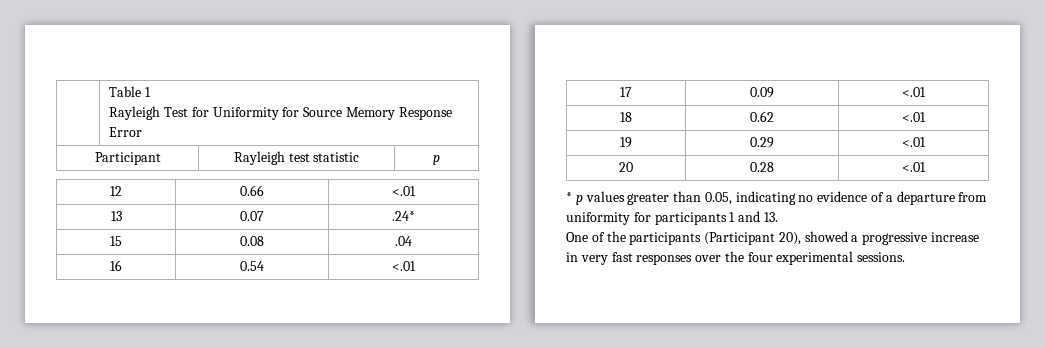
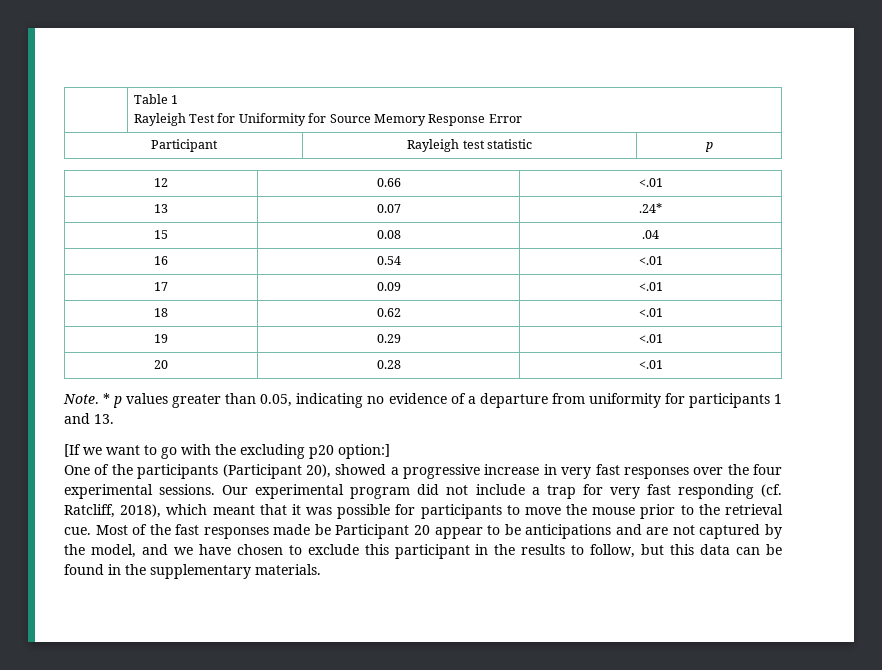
+ Note.
+ [If we want to go with the excluding p20 option:]
+ Our experimental program did not include a trap for very fast responding (cf. Ratcliff, 2018), which meant that it was possible for participants to move the mouse prior to the retrieval cue. Most of the fast responses made be Participant 20 appear to be anticipations and are not captured by the model, and we have chosen to exclude this participant in the results to follow, but this data can be found in the supplementary materials.

